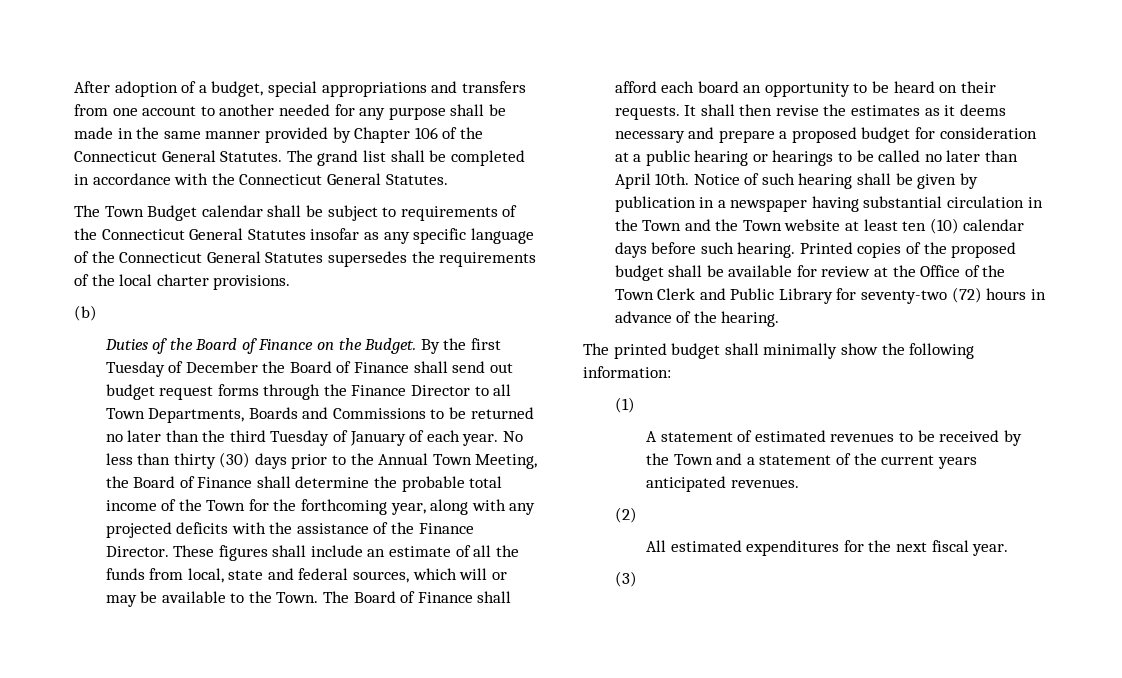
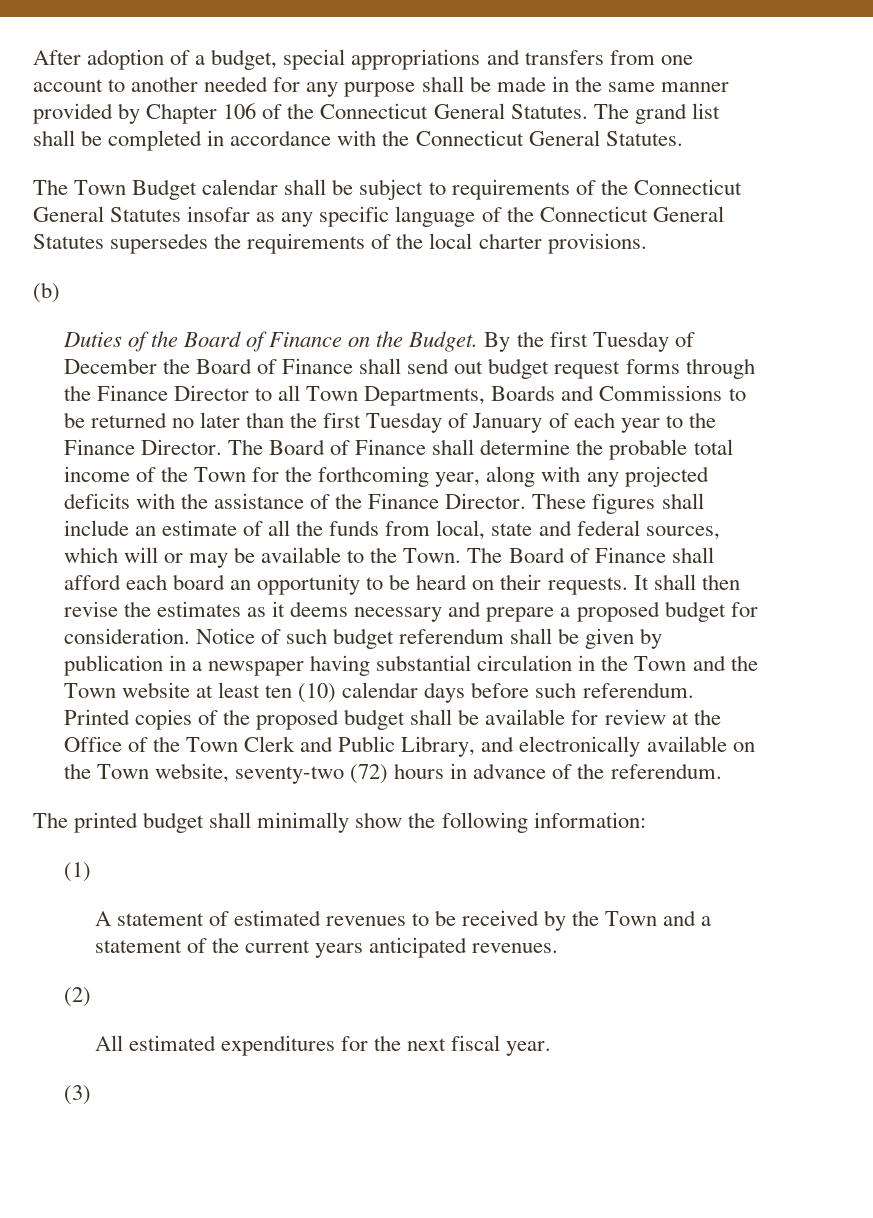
- By the first Tuesday of December the Board of Finance shall send out budget request forms through the Finance Director to all Town Departments, Boards and Commissions to be returned no later than the third Tuesday of January of each year. No less than thirty (30) days prior to the Annual Town Meeting, the Board of Finance shall determine the probable total income of the Town for the forthcoming year, along with any projected deficits with the assistance of the Finance Director.
+ By the first Tuesday of December the Board of Finance shall send out budget request forms through the Finance Director to all Town Departments, Boards and Commissions to be returned no later than the first Tuesday of January of each year to the Finance Director. The Board of Finance shall determine the probable total income of the Town for the forthcoming year, along with any projected deficits with the assistance of the Finance Director.
- It shall then revise the estimates as it deems necessary and prepare a proposed budget for consideration at a public hearing or hearings to be called no later than April 10th.
+ It shall then revise the estimates as it deems necessary and prepare a proposed budget for consideration.
- Notice of such hearing shall be given by publication in a newspaper having substantial circulation in the Town and the Town website at least ten (10) calendar days before such hearing.
+ Notice of such budget referendum shall be given by publication in a newspaper having substantial circulation in the Town and the Town website at least ten (10) calendar days before such referendum.
- Printed copies of the proposed budget shall be available for review at the Office of the Town Clerk and Public Library for seventy-two (72) hours in advance of the hearing.
+ Printed copies of the proposed budget shall be available for review at the Office of the Town Clerk and Public Library, and electronically available on the Town website, seventy-two (72) hours in advance of the referendum.

